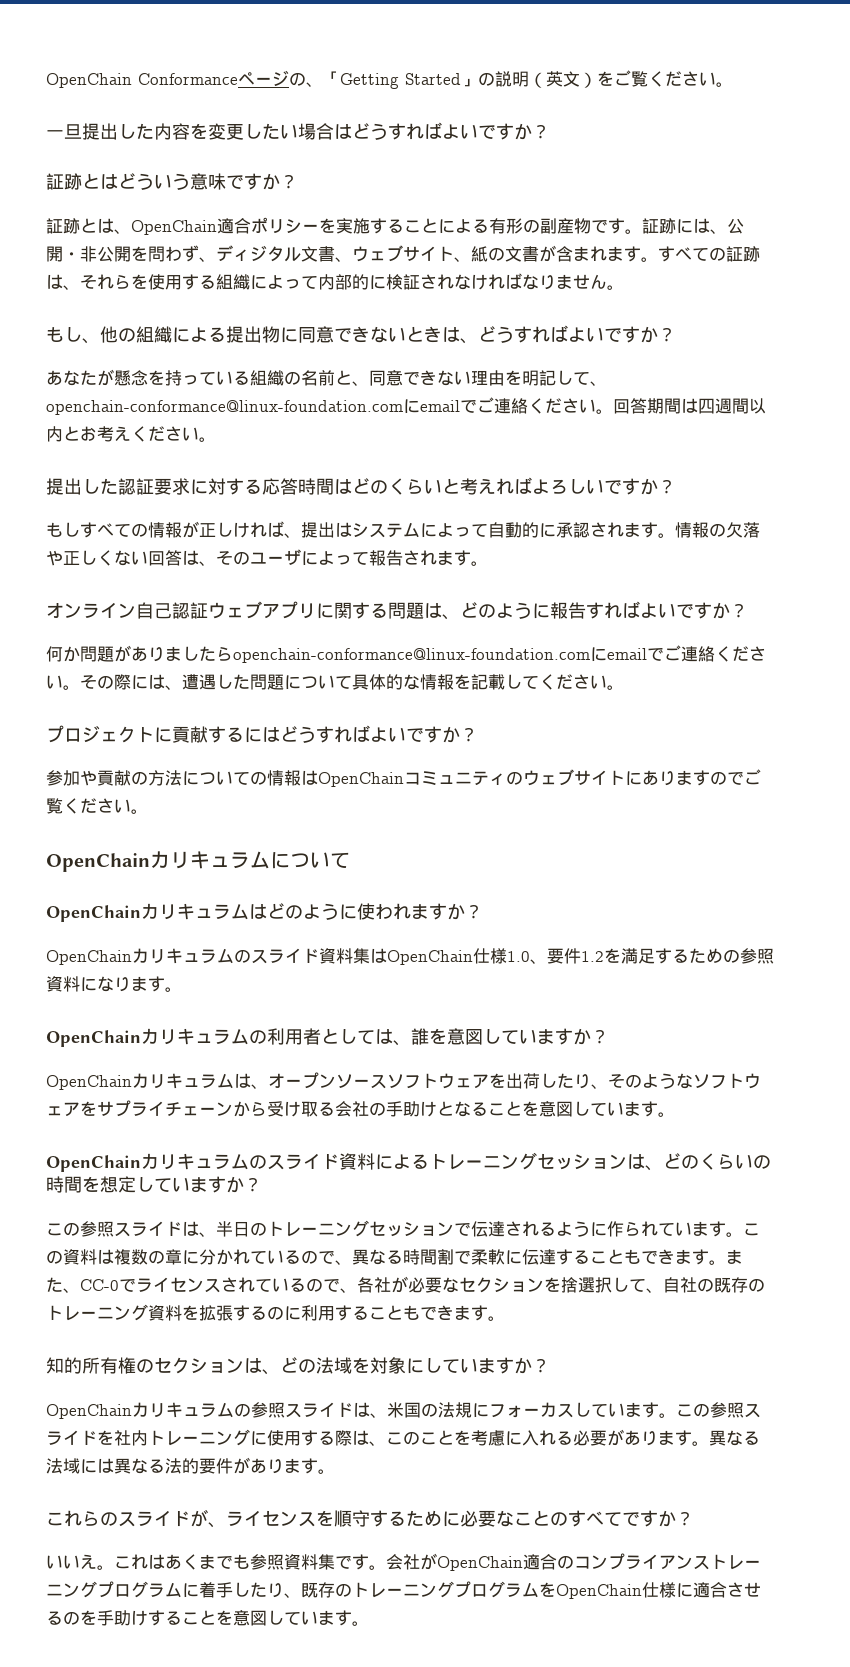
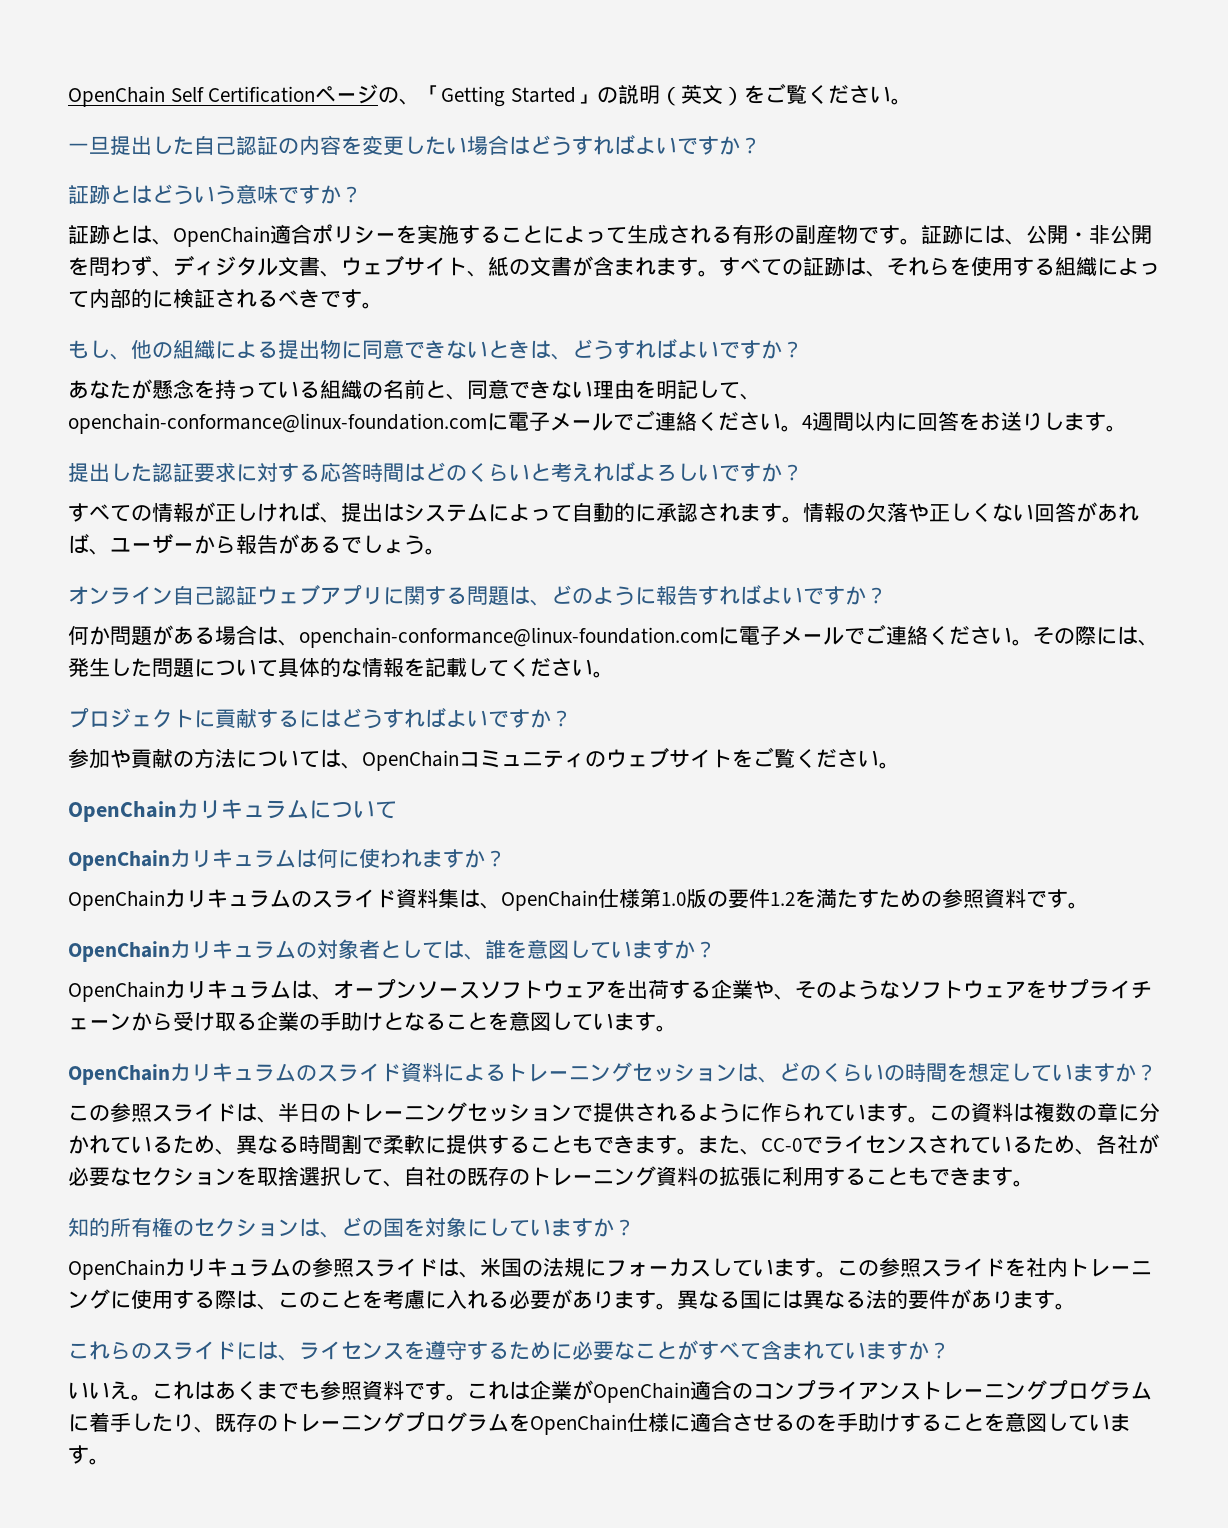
- OpenChain Conformanceページの、「Getting Started」の説明（英文）をご覧ください。
+ OpenChain Self Certificationページの、「Getting Started」の説明（英文）をご覧ください。
- 一旦提出した内容を変更したい場合はどうすればよいですか？
+ 一旦提出した自己認証の内容を変更したい場合はどうすればよいですか？
- 証跡とは、OpenChain適合ポリシーを実施することによる有形の副産物です。
+ 証跡とは、OpenChain適合ポリシーを実施することによって生成される有形の副産物です。
- すべての証跡は、それらを使用する組織によって内部的に検証されなければなりません。
+ すべての証跡は、それらを使用する組織によって内部的に検証されるべきです。
- あなたが懸念を持っている組織の名前と、同意できない理由を明記して、openchain-conformance@linux-foundation.comにemailでご連絡ください。回答期間は四週間以内とお考えください。
+ あなたが懸念を持っている組織の名前と、同意できない理由を明記して、openchain-conformance@linux-foundation.comに電子メールでご連絡ください。4週間以内に回答をお送りします。
- もしすべての情報が正しければ、提出はシステムによって自動的に承認されます。
+ すべての情報が正しければ、提出はシステムによって自動的に承認されます。
- 情報の欠落や正しくない回答は、そのユーザによって報告されます。
+ 情報の欠落や正しくない回答があれば、ユーザーから報告があるでしょう。
- 何か問題がありましたらopenchain-conformance@linux-foundation.comにemailでご連絡ください。
+ 何か問題がある場合は、openchain-conformance@linux-foundation.comに電子メールでご連絡ください。
- その際には、遭遇した問題について具体的な情報を記載してください。
+ その際には、発生した問題について具体的な情報を記載してください。
- 参加や貢献の方法についての情報はOpenChainコミュニティのウェブサイトにありますのでご覧ください。
+ 参加や貢献の方法については、OpenChainコミュニティのウェブサイトをご覧ください。
- OpenChainカリキュラムはどのように使われますか？
+ OpenChainカリキュラムは何に使われますか？
- OpenChainカリキュラムのスライド資料集はOpenChain仕様1.0、要件1.2を満足するための参照資料になります。
- OpenChainカリキュラムの利用者としては、誰を意図していますか？
+ OpenChainカリキュラムのスライド資料集は、OpenChain仕様第1.0版の要件1.2を満たすための参照資料です。
+ OpenChainカリキュラムの対象者としては、誰を意図していますか？
- OpenChainカリキュラムは、オープンソースソフトウェアを出荷したり、そのようなソフトウェアをサプライチェーンから受け取る会社の手助けとなることを意図しています。
+ OpenChainカリキュラムは、オープンソースソフトウェアを出荷する企業や、そのようなソフトウェアをサプライチェーンから受け取る企業の手助けとなることを意図しています。
- この参照スライドは、半日のトレーニングセッションで伝達されるように作られています。
+ この参照スライドは、半日のトレーニングセッションで提供されるように作られています。
- この資料は複数の章に分かれているので、異なる時間割で柔軟に伝達することもできます。
+ この資料は複数の章に分かれているため、異なる時間割で柔軟に提供することもできます。
- また、CC-0でライセンスされているので、各社が必要なセクションを捨選択して、自社の既存のトレーニング資料を拡張するのに利用することもできます。
+ また、CC-0でライセンスされているため、各社が必要なセクションを取捨選択して、自社の既存のトレーニング資料の拡張に利用することもできます。
- 知的所有権のセクションは、どの法域を対象にしていますか？
+ 知的所有権のセクションは、どの国を対象にしていますか？
- 異なる法域には異なる法的要件があります。
+ 異なる国には異なる法的要件があります。
- これらのスライドが、ライセンスを順守するために必要なことのすべてですか？
+ これらのスライドには、ライセンスを遵守するために必要なことがすべて含まれていますか？
- これはあくまでも参照資料集です。会社がOpenChain適合のコンプライアンストレーニングプログラムに着手したり、既存のトレーニングプログラムをOpenChain仕様に適合させるのを手助けすることを意図しています。
+ これはあくまでも参照資料です。これは企業がOpenChain適合のコンプライアンストレーニングプログラムに着手したり、既存のトレーニングプログラムをOpenChain仕様に適合させるのを手助けすることを意図しています。

